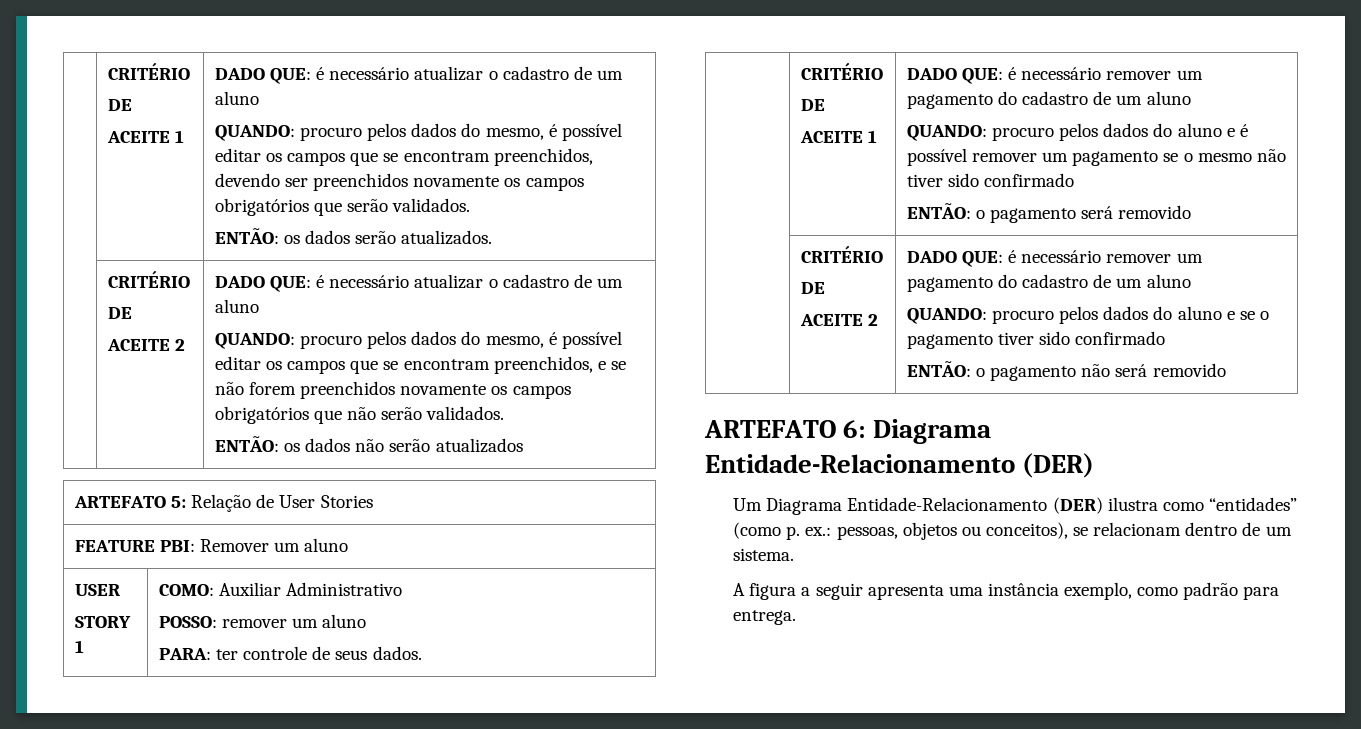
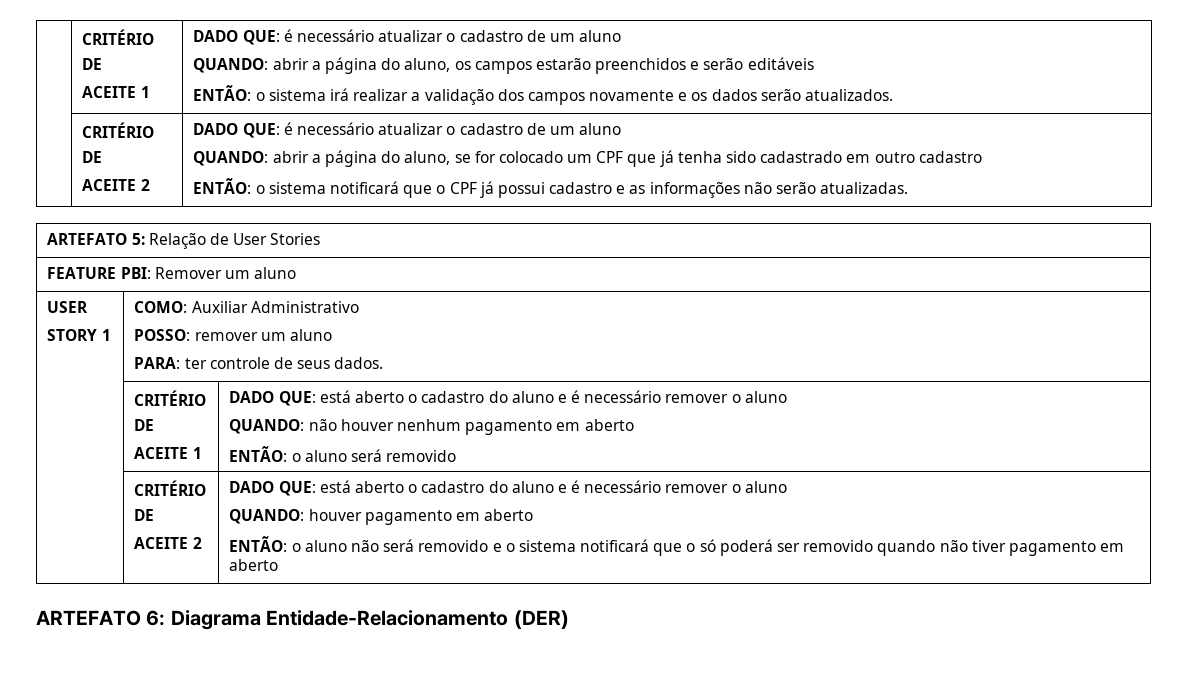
- QUANDO: procuro pelos dados do mesmo, é possível editar os campos que se encontram preenchidos, devendo ser preenchidos novamente os campos obrigatórios que serão validados.
- ENTÃO: os dados serão atualizados.
+ QUANDO: abrir a página do aluno, os campos estarão preenchidos e serão editáveis
+ ENTÃO: o sistema irá realizar a validação dos campos novamente e os dados serão atualizados.
- QUANDO: procuro pelos dados do mesmo, é possível editar os campos que se encontram preenchidos, e se não forem preenchidos novamente os campos obrigatórios que não serão validados.
- ENTÃO: os dados não serão atualizados
+ QUANDO: abrir a página do aluno, se for colocado um CPF que já tenha sido cadastrado em outro cadastro
+ ENTÃO: o sistema notificará que o CPF já possui cadastro e as informações não serão atualizadas.
  USER
  STORY 1 | COMO: Auxiliar Administrativo
  POSSO: remover um aluno
  PARA: ter controle de seus dados.
  | CRITÉRIO
  DE
- ACEITE 1 | DADO QUE: é necessário remover um pagamento do cadastro de um aluno
- QUANDO: procuro pelos dados do aluno e é possível remover um pagamento se o mesmo não tiver sido confirmado
- ENTÃO: o pagamento será removido
+ ACEITE 1 | DADO QUE: está aberto o cadastro do aluno e é necessário remover o aluno
+ QUANDO: não houver nenhum pagamento em aberto
+ ENTÃO: o aluno será removido
- ACEITE 2 | DADO QUE: é necessário remover um pagamento do cadastro de um aluno
- QUANDO: procuro pelos dados do aluno e se o pagamento tiver sido confirmado
- ENTÃO: o pagamento não será removido
+ ACEITE 2 | DADO QUE: está aberto o cadastro do aluno e é necessário remover o aluno
+ QUANDO: houver pagamento em aberto
+ ENTÃO: o aluno não será removido e o sistema notificará que o só poderá ser removido quando não tiver pagamento em aberto
- Um Diagrama Entidade-Relacionamento (DER) ilustra como “entidades” (como p. ex.: pessoas, objetos ou conceitos), se relacionam dentro de um sistema.
- A figura a seguir apresenta uma instância exemplo, como padrão para entrega.

